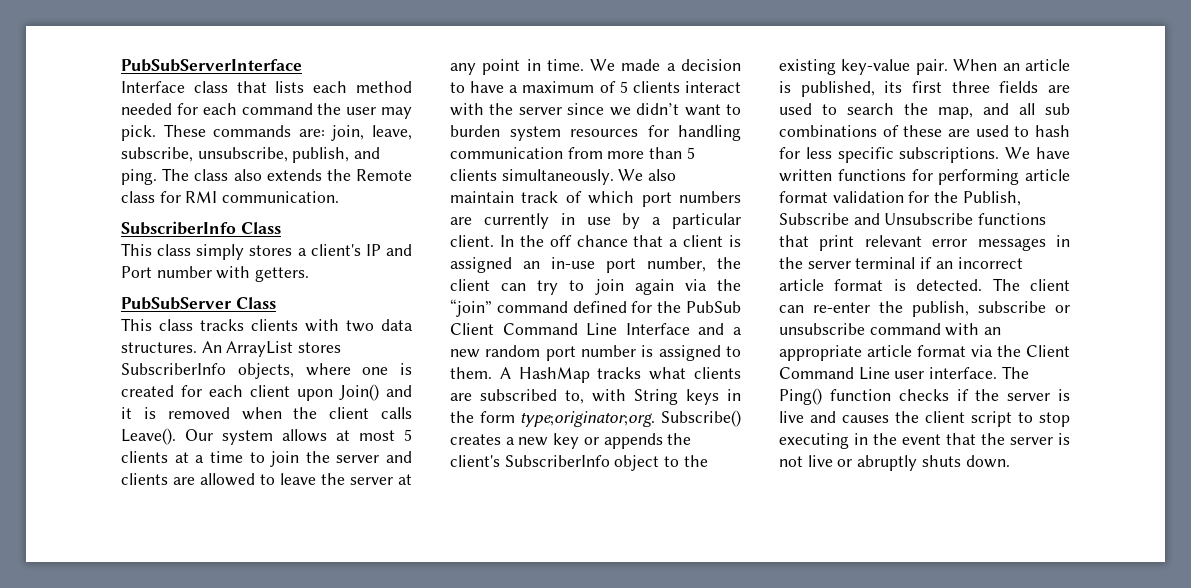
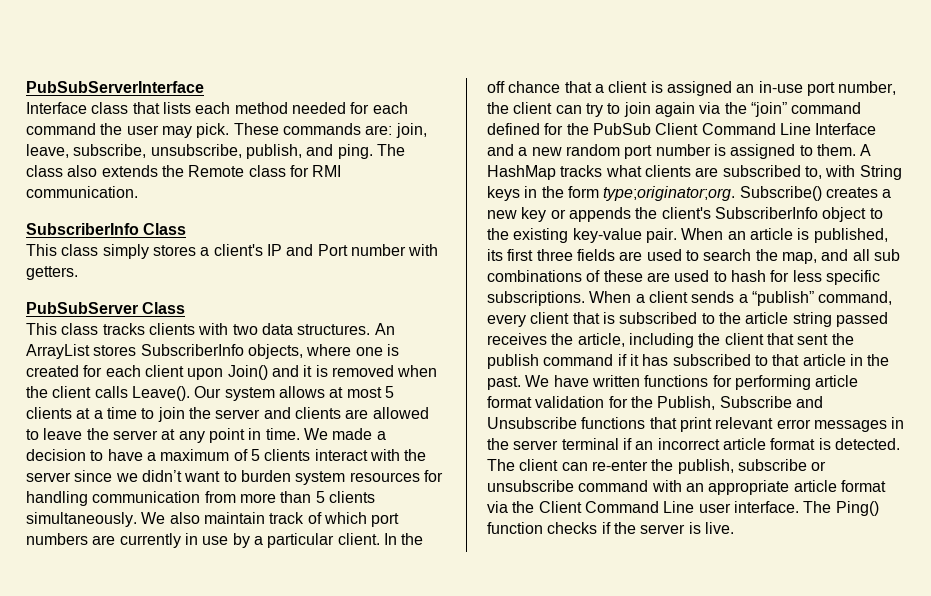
+ When a client sends a “publish” command, every client that is subscribed to the article string passed receives the article, including the client that sent the publish command if it has subscribed to that article in the past.
- The Ping() function checks if the server is live and causes the client script to stop executing in the event that the server is not live or abruptly shuts down.
+ The Ping() function checks if the server is live.

